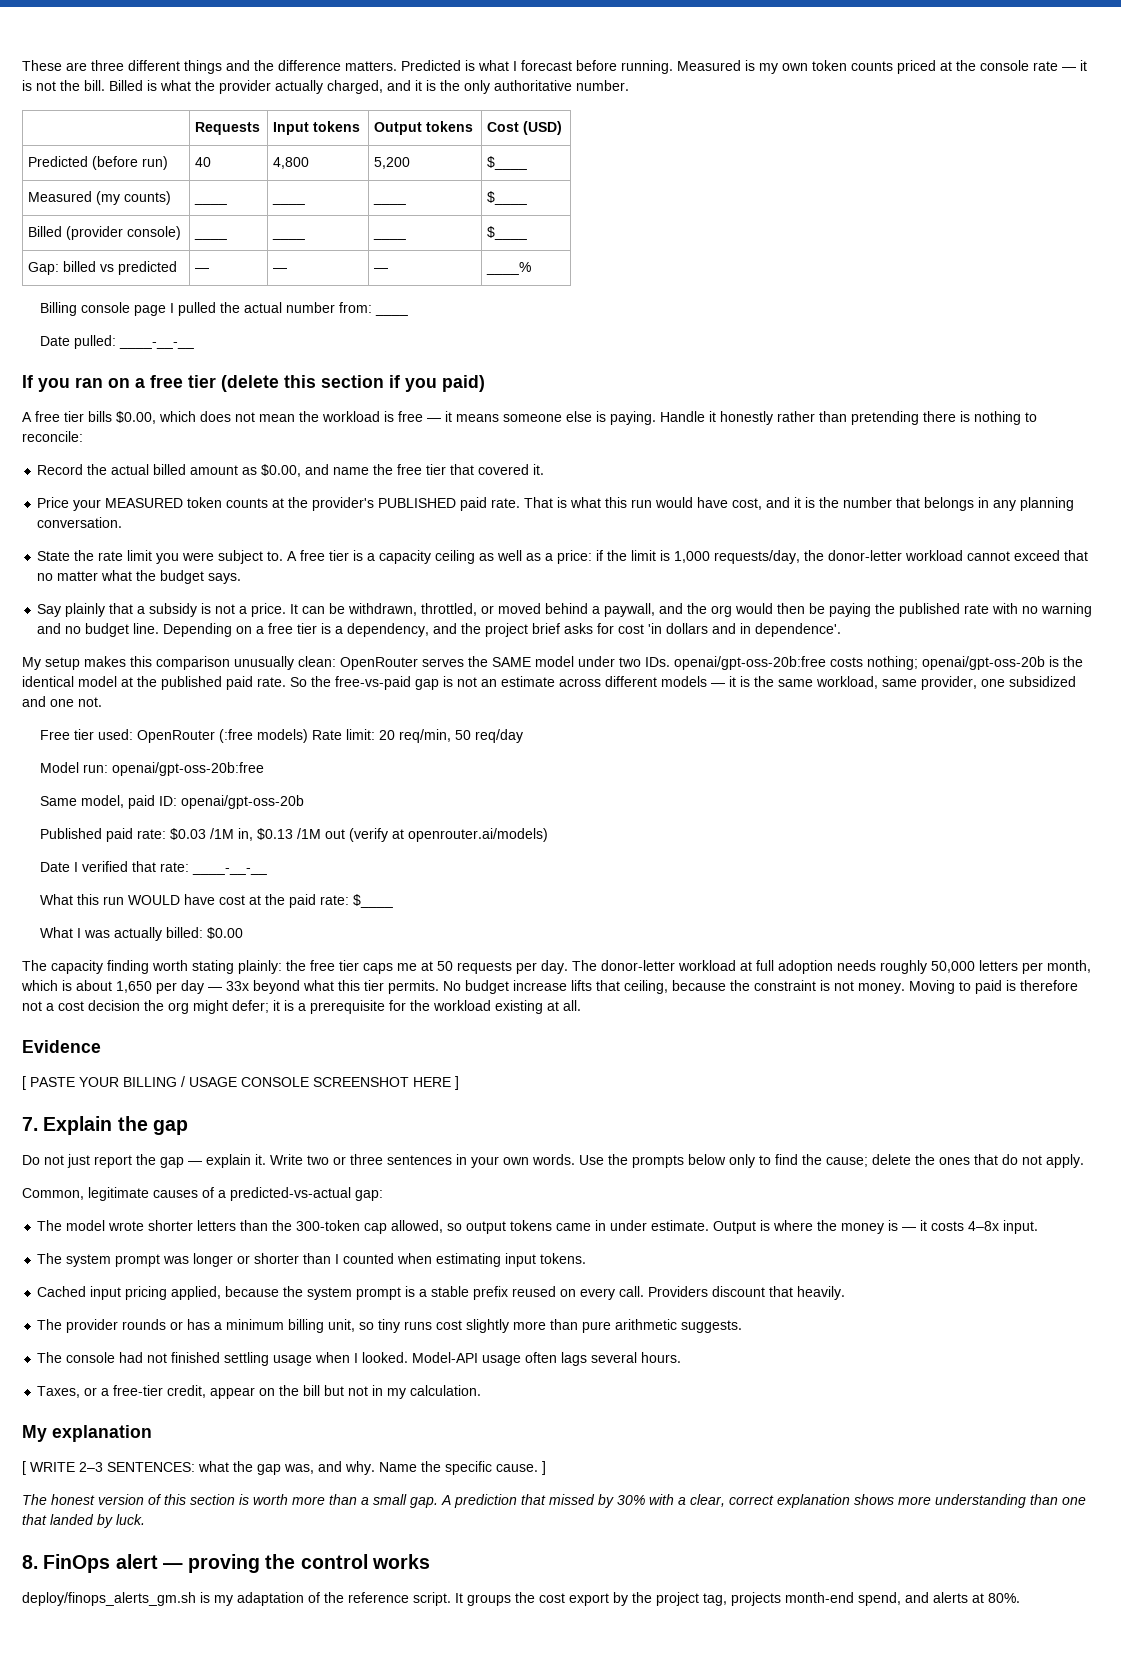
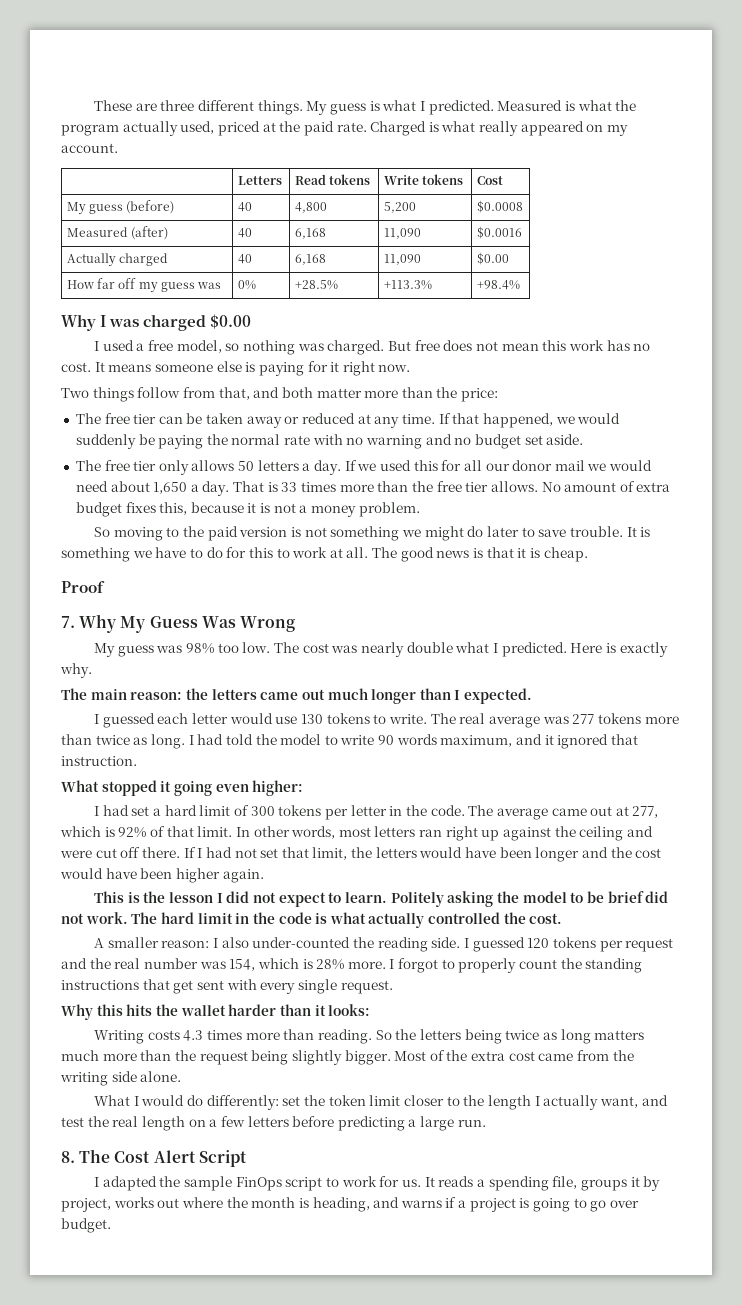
- These are three different things and the difference matters. Predicted is what I forecast before running. Measured is my own token counts priced at the console rate — it is not the bill. Billed is what the provider actually charged, and it is the only authoritative number.
- | Requests | Input tokens | Output tokens | Cost (USD)
- Predicted (before run) | 40 | 4,800 | 5,200 | $____
- Measured (my counts) | ____ | ____ | ____ | $____
- Billed (provider console) | ____ | ____ | ____ | $____
- Gap: billed vs predicted | — | — | — | ____%
- Billing console page I pulled the actual number from: ____
- Date pulled: ____-__-__
- If you ran on a free tier (delete this section if you paid)
- A free tier bills $0.00, which does not mean the workload is free — it means someone else is paying. Handle it honestly rather than pretending there is nothing to reconcile:
- Record the actual billed amount as $0.00, and name the free tier that covered it.
- Price your MEASURED token counts at the provider's PUBLISHED paid rate. That is what this run would have cost, and it is the number that belongs in any planning conversation.
- State the rate limit you were subject to. A free tier is a capacity ceiling as well as a price: if the limit is 1,000 requests/day, the donor-letter workload cannot exceed that no matter what the budget says.
- Say plainly that a subsidy is not a price. It can be withdrawn, throttled, or moved behind a paywall, and the org would then be paying the published rate with no warning and no budget line. Depending on a free tier is a dependency, and the project brief asks for cost 'in dollars and in dependence'.
- My setup makes this comparison unusually clean: OpenRouter serves the SAME model under two IDs. openai/gpt-oss-20b:free costs nothing; openai/gpt-oss-20b is the identical model at the published paid rate. So the free-vs-paid gap is not an estimate across different models — it is the same workload, same provider, one subsidized and one not.
- Free tier used: OpenRouter (:free models) Rate limit: 20 req/min, 50 req/day
- Model run: openai/gpt-oss-20b:free
- Same model, paid ID: openai/gpt-oss-20b
- Published paid rate: $0.03 /1M in, $0.13 /1M out (verify at openrouter.ai/models)
- Date I verified that rate: ____-__-__
- What this run WOULD have cost at the paid rate: $____
- What I was actually billed: $0.00
- The capacity finding worth stating plainly: the free tier caps me at 50 requests per day. The donor-letter workload at full adoption needs roughly 50,000 letters per month, which is about 1,650 per day — 33x beyond what this tier permits. No budget increase lifts that ceiling, because the constraint is not money. Moving to paid is therefore not a cost decision the org might defer; it is a prerequisite for the workload existing at all.
- Evidence
- [ PASTE YOUR BILLING / USAGE CONSOLE SCREENSHOT HERE ]
- 7. Explain the gap
- Do not just report the gap — explain it. Write two or three sentences in your own words. Use the prompts below only to find the cause; delete the ones that do not apply.
- Common, legitimate causes of a predicted-vs-actual gap:
- The model wrote shorter letters than the 300-token cap allowed, so output tokens came in under estimate. Output is where the money is — it costs 4–8x input.
- The system prompt was longer or shorter than I counted when estimating input tokens.
- Cached input pricing applied, because the system prompt is a stable prefix reused on every call. Providers discount that heavily.
- The provider rounds or has a minimum billing unit, so tiny runs cost slightly more than pure arithmetic suggests.
- The console had not finished settling usage when I looked. Model-API usage often lags several hours.
- Taxes, or a free-tier credit, appear on the bill but not in my calculation.
- My explanation
- [ WRITE 2–3 SENTENCES: what the gap was, and why. Name the specific cause. ]
- The honest version of this section is worth more than a small gap. A prediction that missed by 30% with a clear, correct explanation shows more understanding than one that landed by luck.
- 8. FinOps alert — proving the control works
- deploy/finops_alerts_gm.sh is my adaptation of the reference script. It groups the cost export by the project tag, projects month-end spend, and alerts at 80%.
+ These are three different things. My guess is what I predicted. Measured is what the program actually used, priced at the paid rate. Charged is what really appeared on my account.
+ | Letters | Read tokens | Write tokens | Cost
+ My guess (before) | 40 | 4,800 | 5,200 | $0.0008
+ Measured (after) | 40 | 6,168 | 11,090 | $0.0016
+ Actually charged | 40 | 6,168 | 11,090 | $0.00
+ How far off my guess was | 0% | +28.5% | +113.3% | +98.4%
+ Why I was charged $0.00
+ I used a free model, so nothing was charged. But free does not mean this work has no cost. It means someone else is paying for it right now.
+ Two things follow from that, and both matter more than the price:
+ The free tier can be taken away or reduced at any time. If that happened, we would suddenly be paying the normal rate with no warning and no budget set aside.
+ The free tier only allows 50 letters a day. If we used this for all our donor mail we would need about 1,650 a day. That is 33 times more than the free tier allows. No amount of extra budget fixes this, because it is not a money problem.
+ So moving to the paid version is not something we might do later to save trouble. It is something we have to do for this to work at all. The good news is that it is cheap.
+ Proof
+ 7. Why My Guess Was Wrong
+ My guess was 98% too low. The cost was nearly double what I predicted. Here is exactly why.
+ The main reason: the letters came out much longer than I expected.
+ I guessed each letter would use 130 tokens to write. The real average was 277 tokens more than twice as long. I had told the model to write 90 words maximum, and it ignored that instruction.
+ What stopped it going even higher:
+ I had set a hard limit of 300 tokens per letter in the code. The average came out at 277, which is 92% of that limit. In other words, most letters ran right up against the ceiling and were cut off there. If I had not set that limit, the letters would have been longer and the cost would have been higher again.
+ This is the lesson I did not expect to learn. Politely asking the model to be brief did not work. The hard limit in the code is what actually controlled the cost.
+ A smaller reason: I also under-counted the reading side. I guessed 120 tokens per request and the real number was 154, which is 28% more. I forgot to properly count the standing instructions that get sent with every single request.
+ Why this hits the wallet harder than it looks:
+ Writing costs 4.3 times more than reading. So the letters being twice as long matters much more than the request being slightly bigger. Most of the extra cost came from the writing side alone.
+ What I would do differently: set the token limit closer to the length I actually want, and test the real length on a few letters before predicting a large run.
+ 8. The Cost Alert Script
+ I adapted the sample FinOps script to work for us. It reads a spending file, groups it by project, works out where the month is heading, and warns if a project is going to go over budget.

